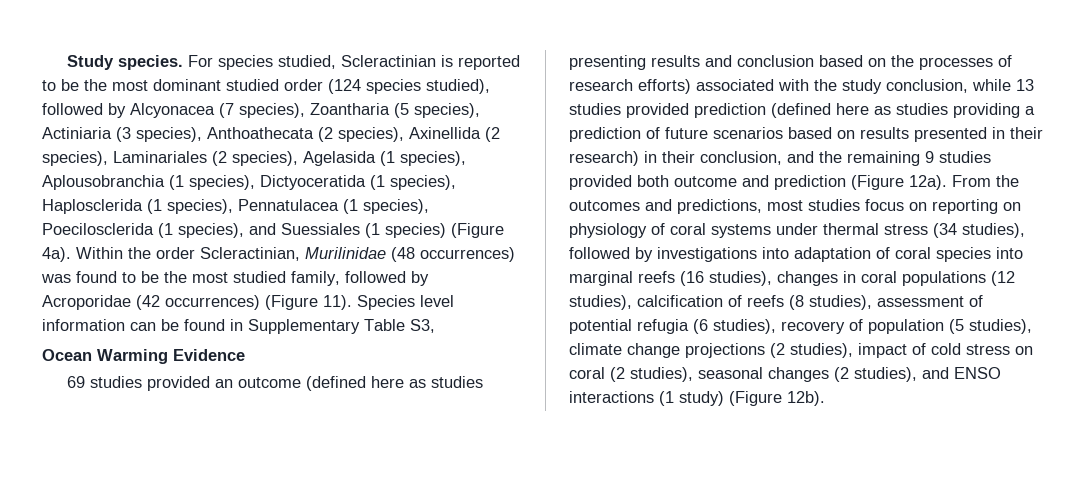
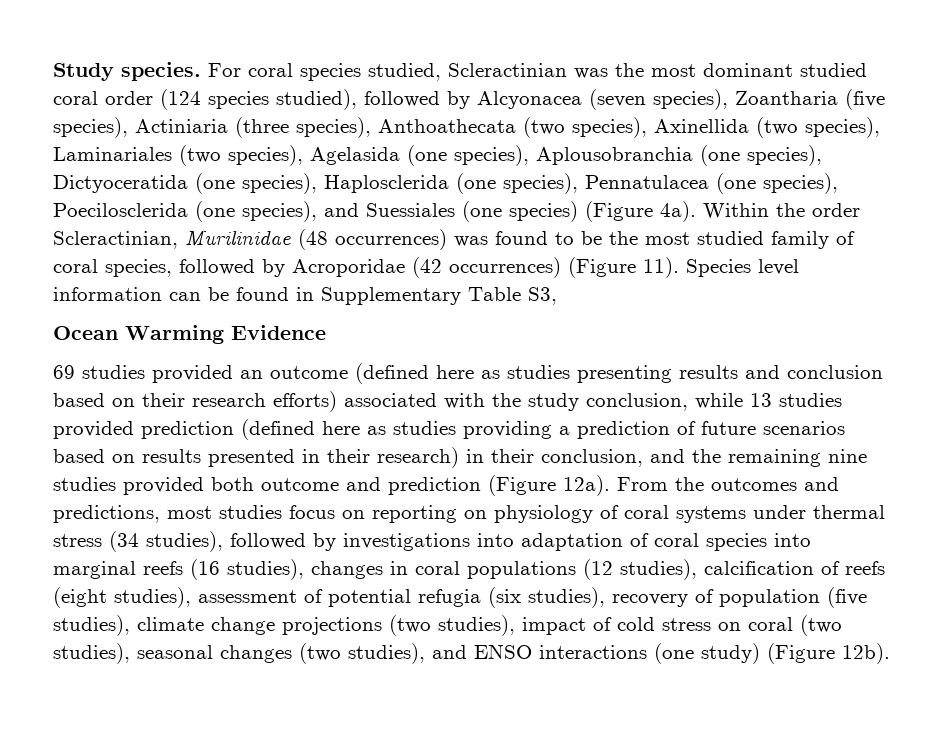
- For species studied, Scleractinian is reported to be the most dominant studied order (124 species studied), followed by Alcyonacea (7 species), Zoantharia (5 species), Actiniaria (3 species), Anthoathecata (2 species), Axinellida (2 species), Laminariales (2 species), Agelasida (1 species), Aplousobranchia (1 species), Dictyoceratida (1 species), Haplosclerida (1 species), Pennatulacea (1 species), Poecilosclerida (1 species), and Suessiales (1 species) (Figure 4a).
+ For coral species studied, Scleractinian was the most dominant studied coral order (124 species studied), followed by Alcyonacea (seven species), Zoantharia (five species), Actiniaria (three species), Anthoathecata (two species), Axinellida (two species), Laminariales (two species), Agelasida (one species), Aplousobranchia (one species), Dictyoceratida (one species), Haplosclerida (one species), Pennatulacea (one species), Poecilosclerida (one species), and Suessiales (one species) (Figure 4a).
- Within the order Scleractinian, Murilinidae (48 occurrences) was found to be the most studied family, followed by Acroporidae (42 occurrences) (Figure 11).
+ Within the order Scleractinian, Murilinidae (48 occurrences) was found to be the most studied family of coral species, followed by Acroporidae (42 occurrences) (Figure 11).
- 69 studies provided an outcome (defined here as studies presenting results and conclusion based on the processes of research efforts) associated with the study conclusion, while 13 studies provided prediction (defined here as studies providing a prediction of future scenarios based on results presented in their research) in their conclusion, and the remaining 9 studies provided both outcome and prediction (Figure 12a).
+ 69 studies provided an outcome (defined here as studies presenting results and conclusion based on their research efforts) associated with the study conclusion, while 13 studies provided prediction (defined here as studies providing a prediction of future scenarios based on results presented in their research) in their conclusion, and the remaining nine studies provided both outcome and prediction (Figure 12a).
- From the outcomes and predictions, most studies focus on reporting on physiology of coral systems under thermal stress (34 studies), followed by investigations into adaptation of coral species into marginal reefs (16 studies), changes in coral populations (12 studies), calcification of reefs (8 studies), assessment of potential refugia (6 studies), recovery of population (5 studies), climate change projections (2 studies), impact of cold stress on coral (2 studies), seasonal changes (2 studies), and ENSO interactions (1 study) (Figure 12b).
+ From the outcomes and predictions, most studies focus on reporting on physiology of coral systems under thermal stress (34 studies), followed by investigations into adaptation of coral species into marginal reefs (16 studies), changes in coral populations (12 studies), calcification of reefs (eight studies), assessment of potential refugia (six studies), recovery of population (five studies), climate change projections (two studies), impact of cold stress on coral (two studies), seasonal changes (two studies), and ENSO interactions (one study) (Figure 12b).

